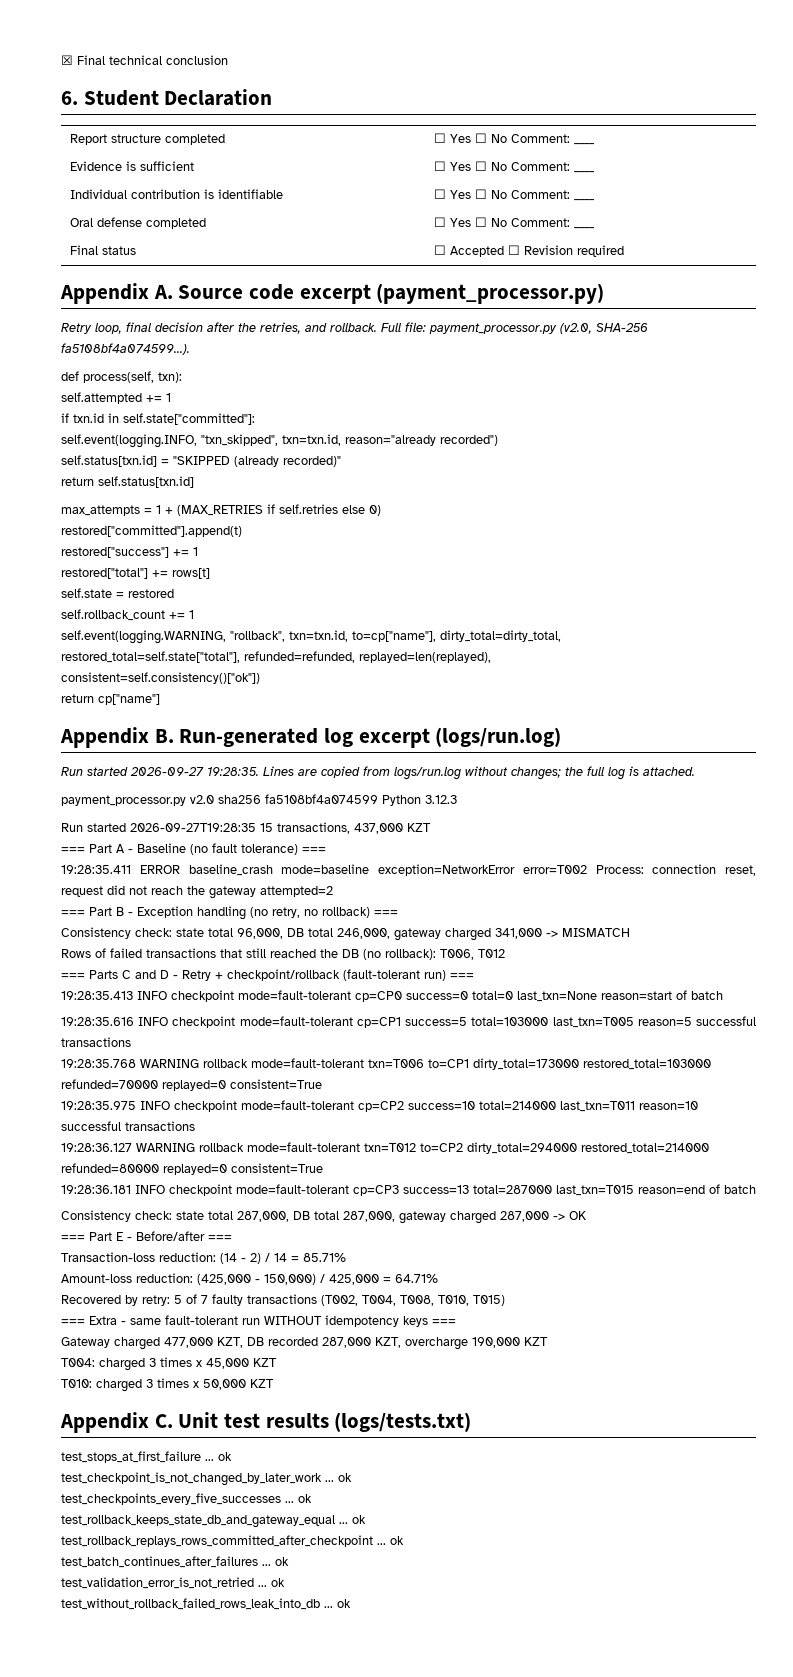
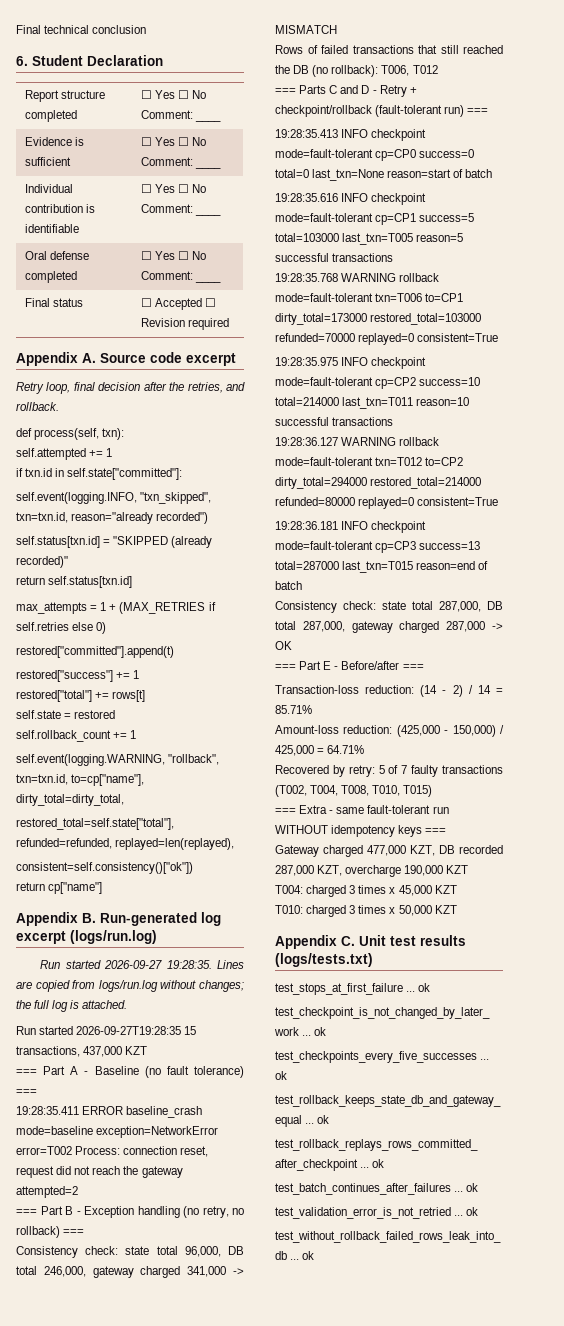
- ☒ Final technical conclusion
+ Final technical conclusion
- Appendix A. Source code excerpt (payment_processor.py)
+ Appendix A. Source code excerpt
- Full file: payment_processor.py (v2.0, SHA-256 fa5108bf4a074599...).
- payment_processor.py v2.0 sha256 fa5108bf4a074599 Python 3.12.3

